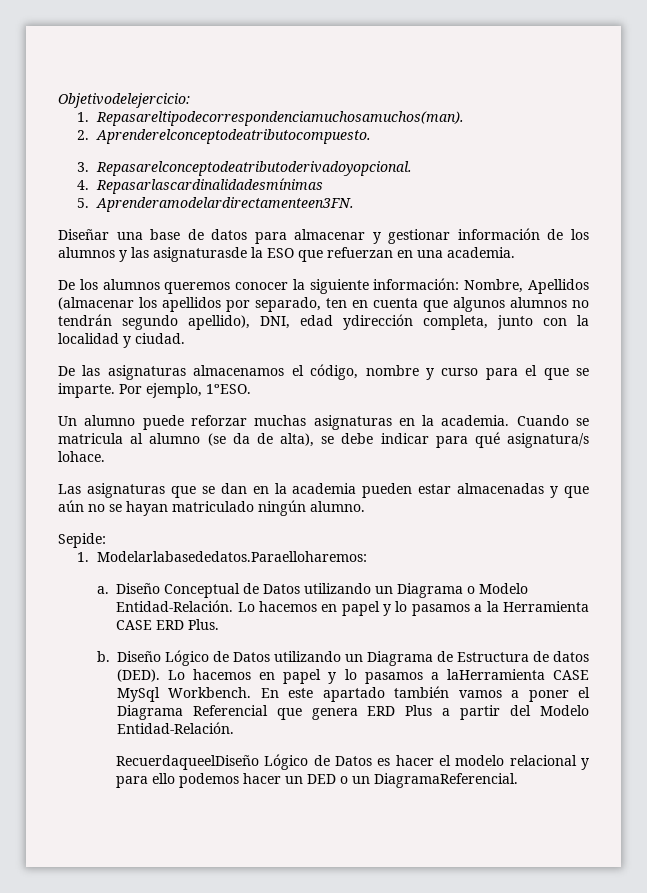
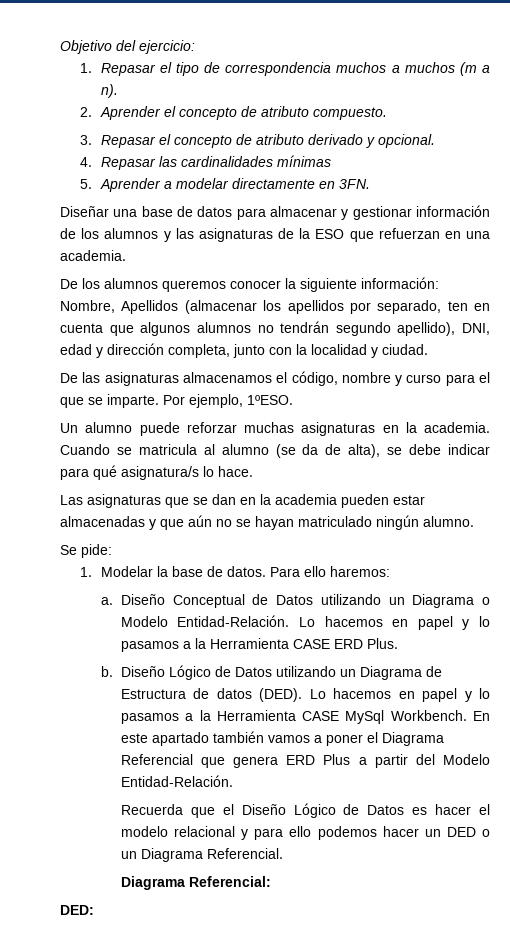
- Objetivodelejercicio:
- 1. Repasareltipodecorrespondenciamuchosamuchos(man).
- 2. Aprenderelconceptodeatributocompuesto.
- 3. Repasarelconceptodeatributoderivadoyopcional.
- 4. Repasarlascardinalidadesmínimas
- 5. Aprenderamodelardirectamenteen3FN.
+ Objetivo del ejercicio:
+ 1. Repasar el tipo de correspondencia muchos a muchos (m a n).
+ 2. Aprender el concepto de atributo compuesto.
+ 3. Repasar el concepto de atributo derivado y opcional.
+ 4. Repasar las cardinalidades mínimas
+ 5. Aprender a modelar directamente en 3FN.
- Diseñar una base de datos para almacenar y gestionar información de los alumnos y las asignaturasde la ESO que refuerzan en una academia.
+ Diseñar una base de datos para almacenar y gestionar información de los alumnos y las asignaturas de la ESO que refuerzan en una academia.
- De los alumnos queremos conocer la siguiente información: Nombre, Apellidos (almacenar los apellidos por separado, ten en cuenta que algunos alumnos no tendrán segundo apellido), DNI, edad ydirección completa, junto con la localidad y ciudad.
+ De los alumnos queremos conocer la siguiente información: Nombre, Apellidos (almacenar los apellidos por separado, ten en cuenta que algunos alumnos no tendrán segundo apellido), DNI, edad y dirección completa, junto con la localidad y ciudad.
- Cuando se matricula al alumno (se da de alta), se debe indicar para qué asignatura/s lohace.
+ Cuando se matricula al alumno (se da de alta), se debe indicar para qué asignatura/s lo hace.
- Sepide:
- 1. Modelarlabasededatos.Paraelloharemos:
+ Se pide:
+ 1. Modelar la base de datos. Para ello haremos:
- Lo hacemos en papel y lo pasamos a laHerramienta CASE MySql Workbench.
+ Lo hacemos en papel y lo pasamos a la Herramienta CASE MySql Workbench.
- RecuerdaqueelDiseño Lógico de Datos es hacer el modelo relacional y para ello podemos hacer un DED o un DiagramaReferencial.
+ Recuerda que el Diseño Lógico de Datos es hacer el modelo relacional y para ello podemos hacer un DED o un Diagrama Referencial.
+ Diagrama Referencial:
+ DED:

